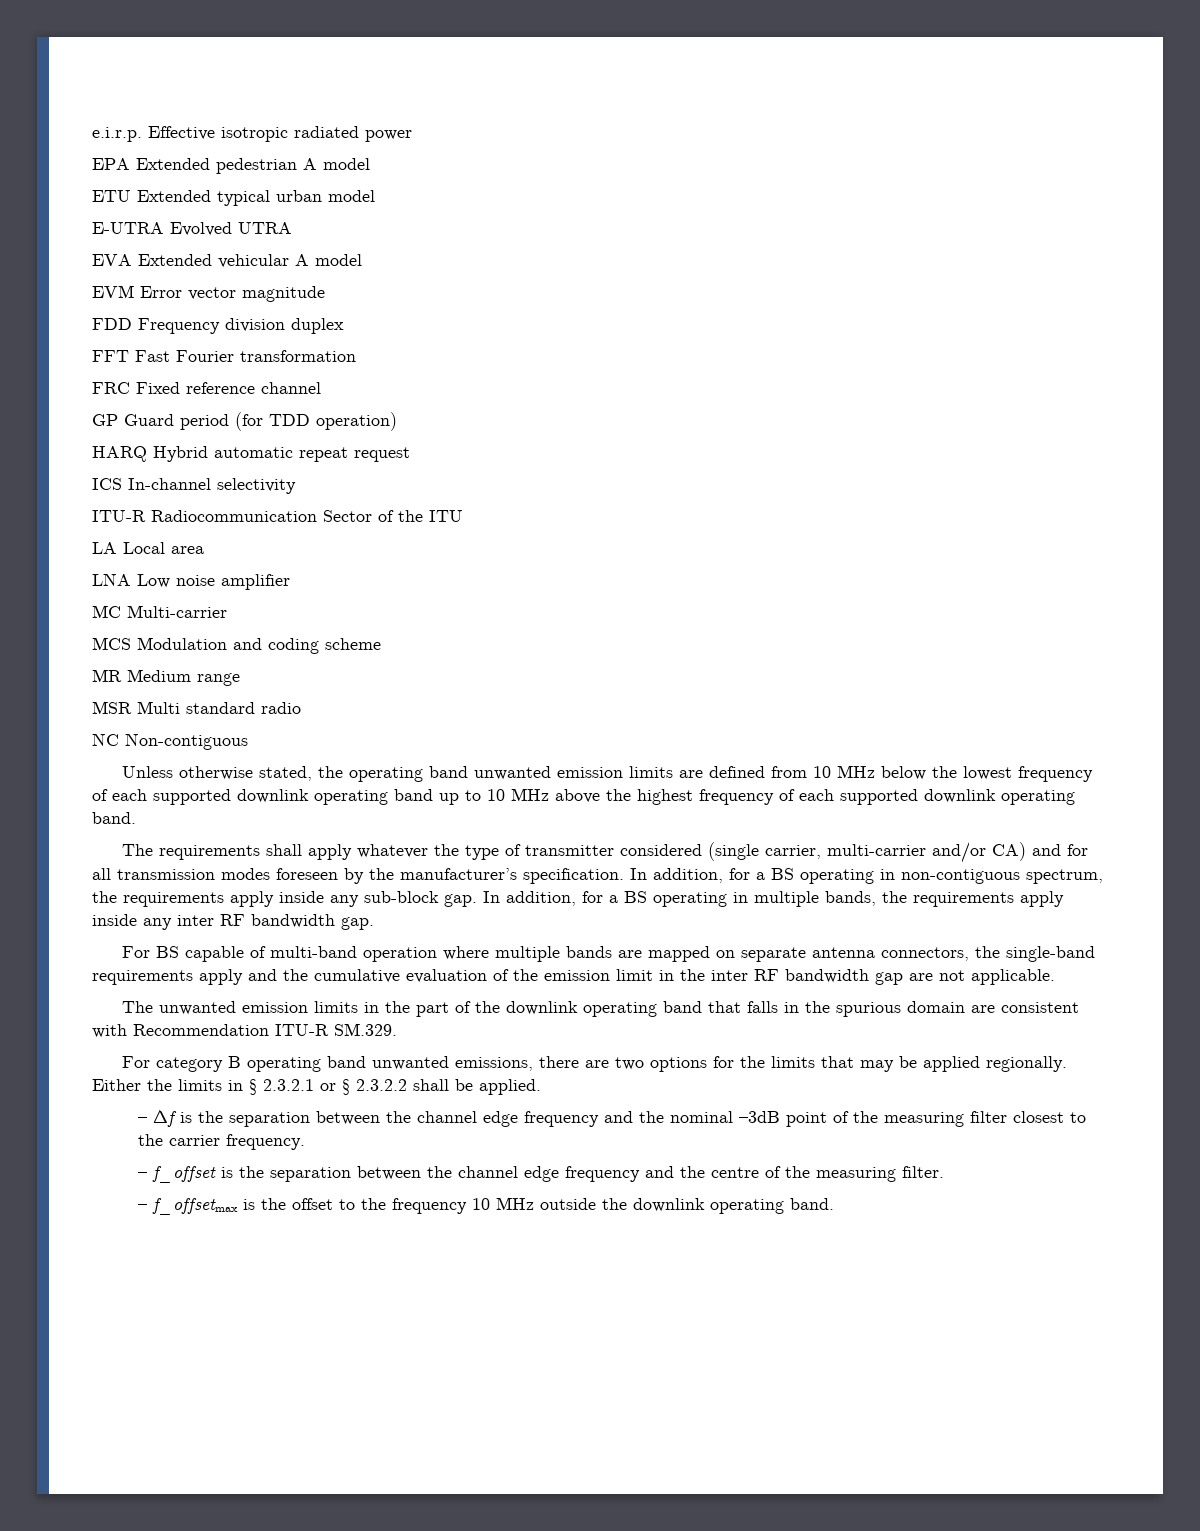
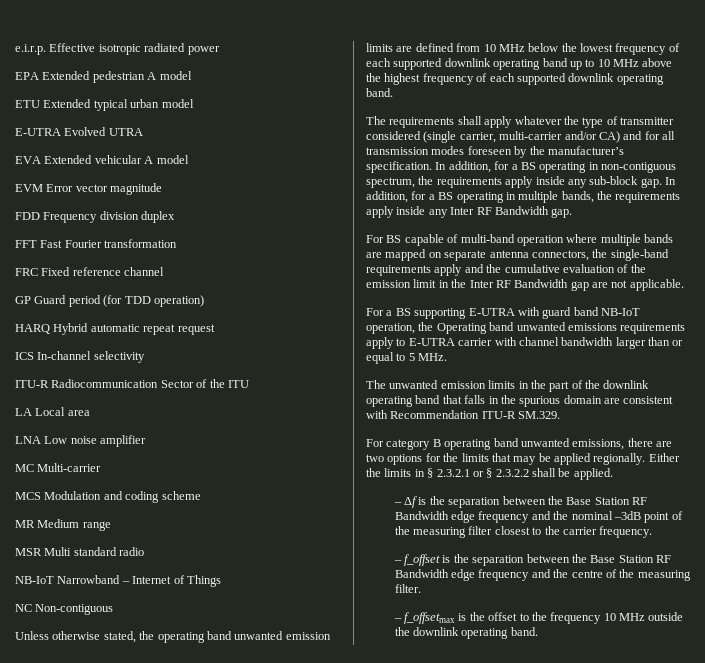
+ NB-IoT Narrowband – Internet of Things
- In addition, for a BS operating in multiple bands, the requirements apply inside any inter RF bandwidth gap.
+ In addition, for a BS operating in multiple bands, the requirements apply inside any Inter RF Bandwidth gap.
- For BS capable of multi-band operation where multiple bands are mapped on separate antenna connectors, the single-band requirements apply and the cumulative evaluation of the emission limit in the inter RF bandwidth gap are not applicable.
+ For BS capable of multi-band operation where multiple bands are mapped on separate antenna connectors, the single-band requirements apply and the cumulative evaluation of the emission limit in the Inter RF Bandwidth gap are not applicable.
+ For a BS supporting E-UTRA with guard band NB-IoT operation, the Operating band unwanted emissions requirements apply to E-UTRA carrier with channel bandwidth larger than or equal to 5 MHz.
- – Δf is the separation between the channel edge frequency and the nominal –3dB point of the measuring filter closest to the carrier frequency.
+ – Δf is the separation between the Base Station RF Bandwidth edge frequency and the nominal –3dB point of the measuring filter closest to the carrier frequency.
- – f_offset is the separation between the channel edge frequency and the centre of the measuring filter.
+ – f_offset is the separation between the Base Station RF Bandwidth edge frequency and the centre of the measuring filter.

